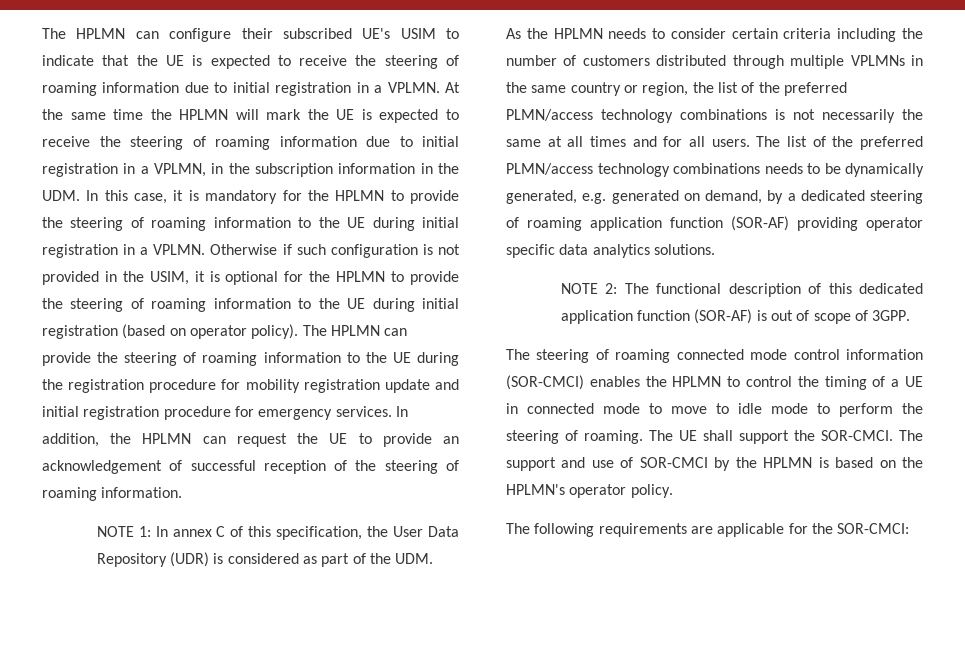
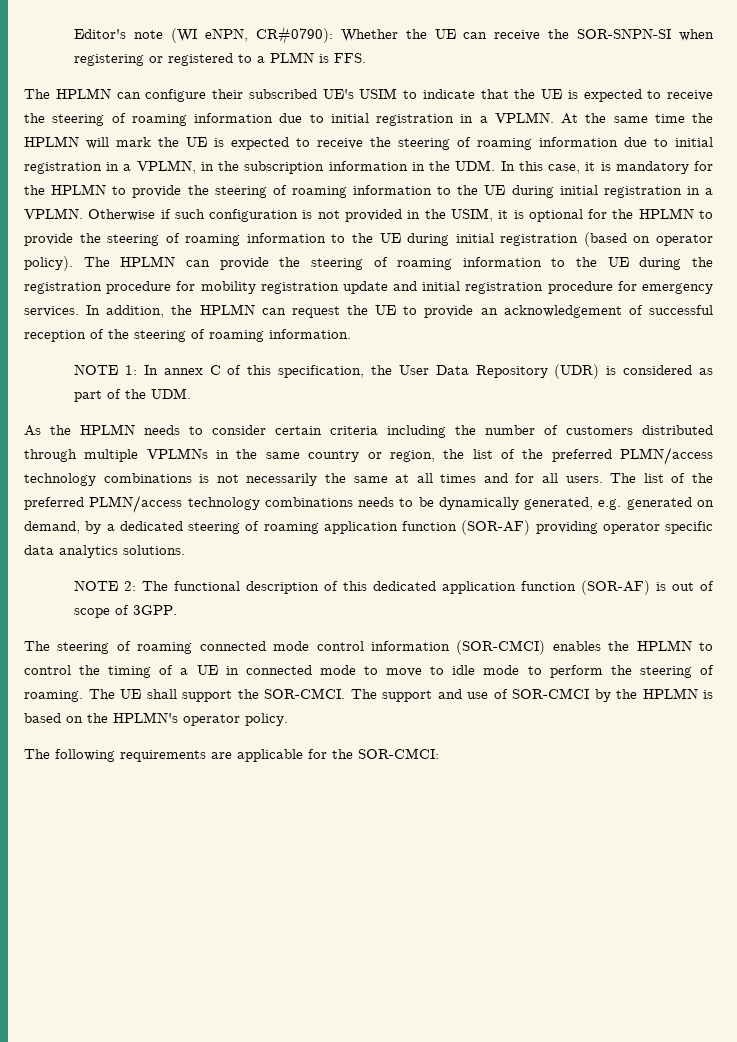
+ Editor's note (WI eNPN, CR#0790): Whether the UE can receive the SOR-SNPN-SI when registering or registered to a PLMN is FFS.

